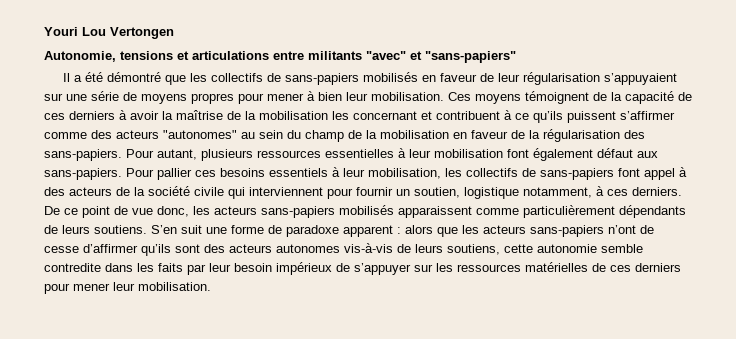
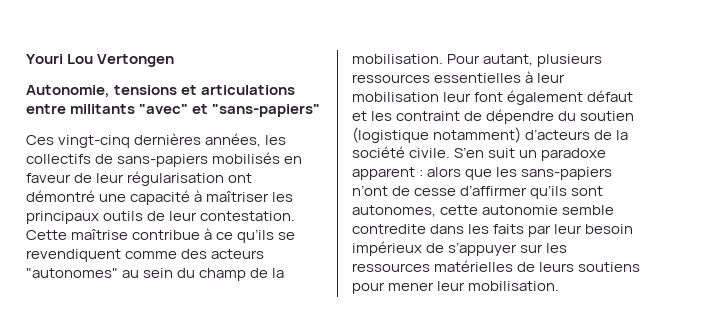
- Il a été démontré que les collectifs de sans-papiers mobilisés en faveur de leur régularisation s’appuyaient sur une série de moyens propres pour mener à bien leur mobilisation. Ces moyens témoignent de la capacité de ces derniers à avoir la maîtrise de la mobilisation les concernant et contribuent à ce qu’ils puissent s’affirmer comme des acteurs "autonomes" au sein du champ de la mobilisation en faveur de la régularisation des sans-papiers.
+ Ces vingt-cinq dernières années, les collectifs de sans-papiers mobilisés en faveur de leur régularisation ont démontré une capacité à maîtriser les principaux outils de leur contestation. Cette maîtrise contribue à ce qu’ils se revendiquent comme des acteurs "autonomes" au sein du champ de la mobilisation.
- Pour autant, plusieurs ressources essentielles à leur mobilisation font également défaut aux sans-papiers. Pour pallier ces besoins essentiels à leur mobilisation, les collectifs de sans-papiers font appel à des acteurs de la société civile qui interviennent pour fournir un soutien, logistique notamment, à ces derniers. De ce point de vue donc, les acteurs sans-papiers mobilisés apparaissent comme particulièrement dépendants de leurs soutiens. S’en suit une forme de paradoxe apparent : alors que les acteurs sans-papiers n’ont de cesse d’affirmer qu’ils sont des acteurs autonomes vis-à-vis de leurs soutiens, cette autonomie semble contredite dans les faits par leur besoin impérieux de s’appuyer sur les ressources matérielles de ces derniers pour mener leur mobilisation.
+ Pour autant, plusieurs ressources essentielles à leur mobilisation leur font également défaut et les contraint de dépendre du soutien (logistique notamment) d’acteurs de la société civile. S’en suit un paradoxe apparent : alors que les sans-papiers n’ont de cesse d’affirmer qu’ils sont autonomes, cette autonomie semble contredite dans les faits par leur besoin impérieux de s’appuyer sur les ressources matérielles de leurs soutiens pour mener leur mobilisation.

